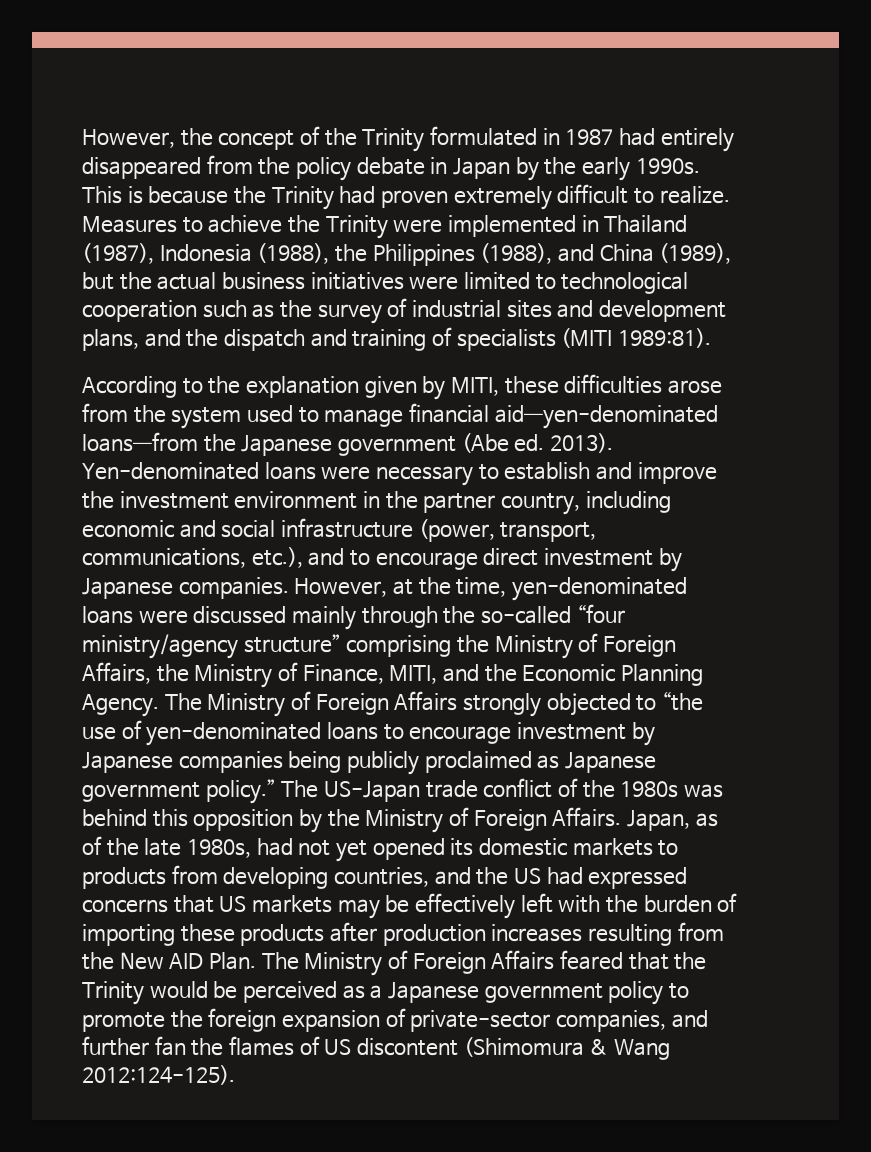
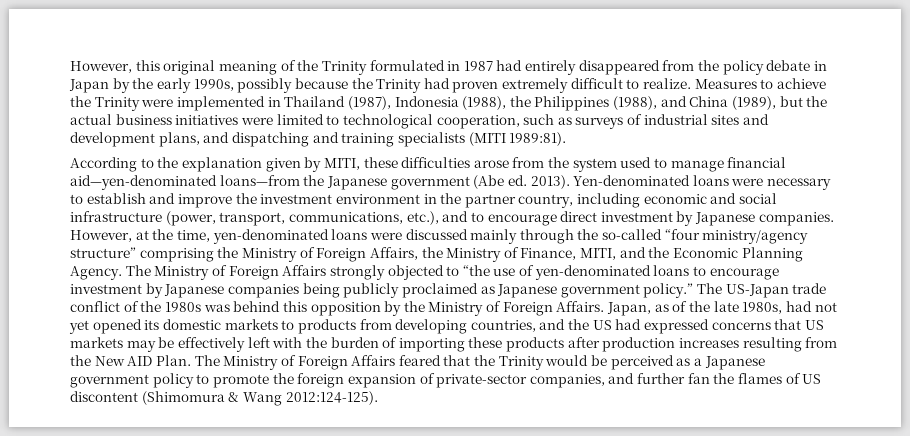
- However, the concept of the Trinity formulated in 1987 had entirely disappeared from the policy debate in Japan by the early 1990s. This is because the Trinity had proven extremely difficult to realize.
+ However, this original meaning of the Trinity formulated in 1987 had entirely disappeared from the policy debate in Japan by the early 1990s, possibly because the Trinity had proven extremely difficult to realize.
- Measures to achieve the Trinity were implemented in Thailand (1987), Indonesia (1988), the Philippines (1988), and China (1989), but the actual business initiatives were limited to technological cooperation such as the survey of industrial sites and development plans, and the dispatch and training of specialists (MITI 1989:81).
+ Measures to achieve the Trinity were implemented in Thailand (1987), Indonesia (1988), the Philippines (1988), and China (1989), but the actual business initiatives were limited to technological cooperation, such as surveys of industrial sites and development plans, and dispatching and training specialists (MITI 1989:81).

